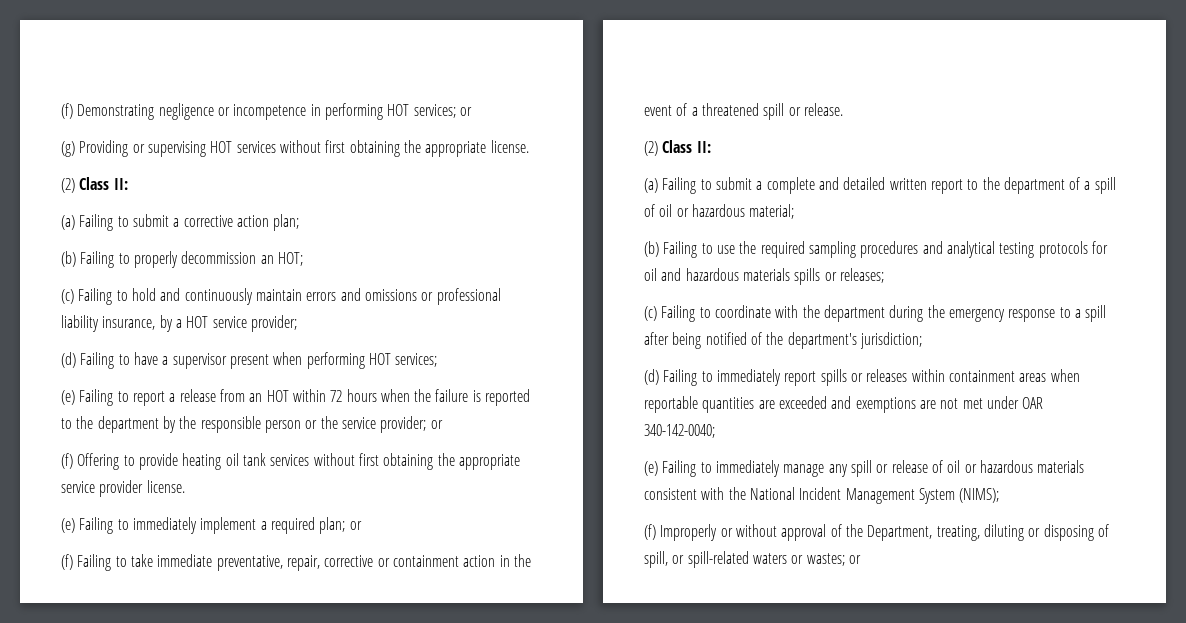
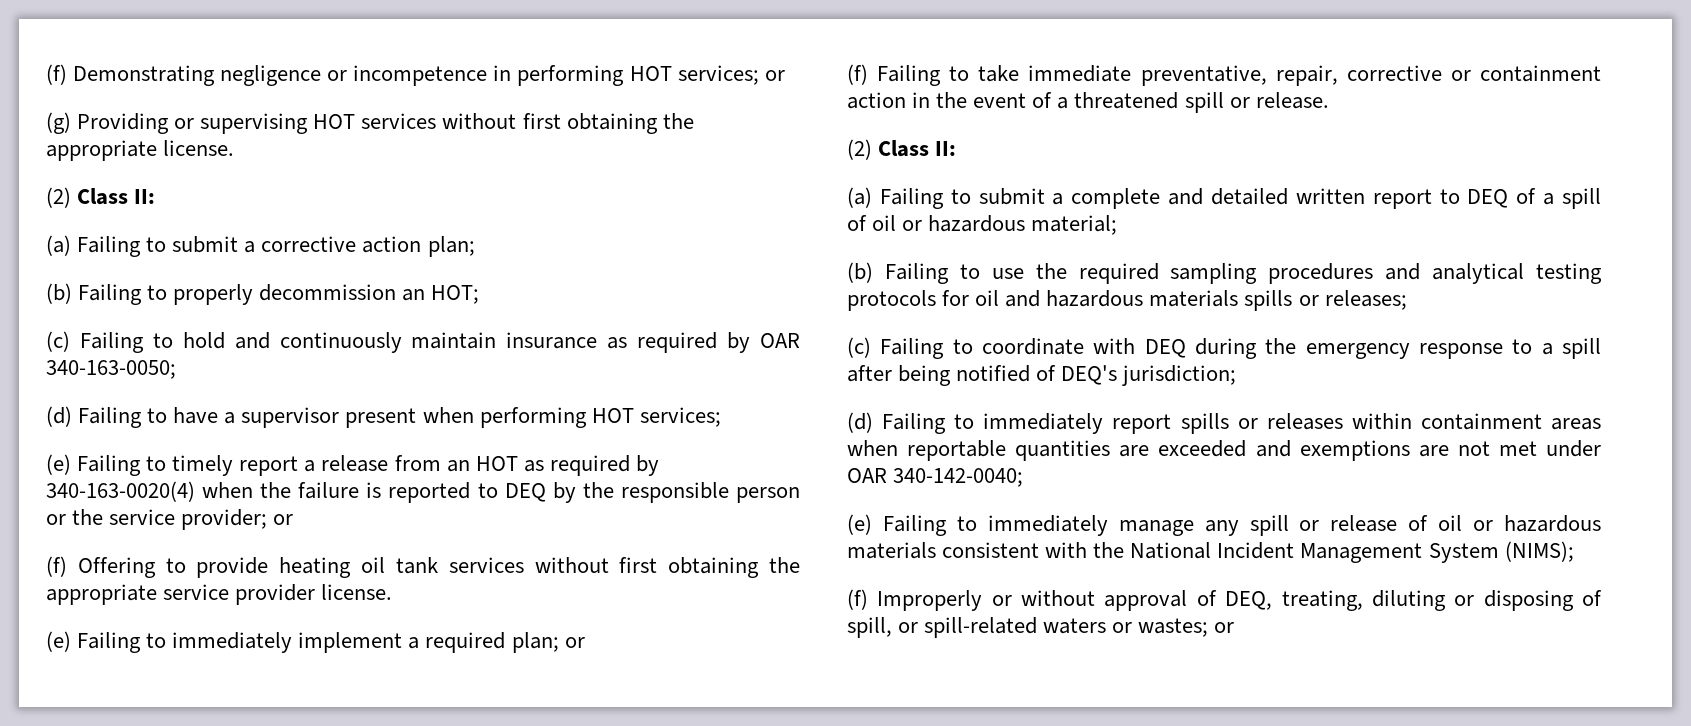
- (c) Failing to hold and continuously maintain errors and omissions or professional liability insurance, by a HOT service provider;
+ (c) Failing to hold and continuously maintain insurance as required by OAR 340-163-0050;
- (e) Failing to report a release from an HOT within 72 hours when the failure is reported to the department by the responsible person or the service provider; or
+ (e) Failing to timely report a release from an HOT as required by 340-163-0020(4) when the failure is reported to DEQ by the responsible person or the service provider; or
- (a) Failing to submit a complete and detailed written report to the department of a spill of oil or hazardous material;
+ (a) Failing to submit a complete and detailed written report to DEQ of a spill of oil or hazardous material;
- (c) Failing to coordinate with the department during the emergency response to a spill after being notified of the department's jurisdiction;
+ (c) Failing to coordinate with DEQ during the emergency response to a spill after being notified of DEQ's jurisdiction;
- (f) Improperly or without approval of the Department, treating, diluting or disposing of spill, or spill-related waters or wastes; or
+ (f) Improperly or without approval of DEQ, treating, diluting or disposing of spill, or spill-related waters or wastes; or

